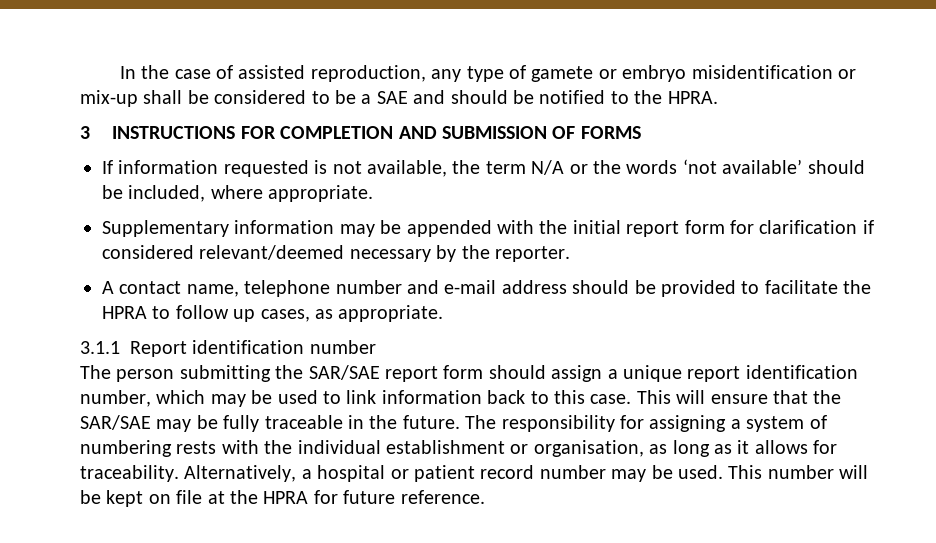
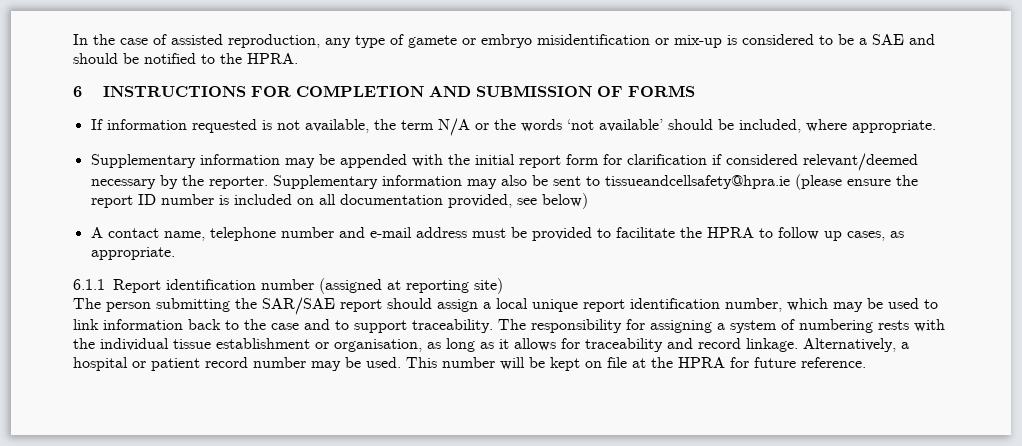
- In the case of assisted reproduction, any type of gamete or embryo misidentification or mix-up shall be considered to be a SAE and should be notified to the HPRA.
+ In the case of assisted reproduction, any type of gamete or embryo misidentification or mix-up is considered to be a SAE and should be notified to the HPRA.
- 3 INSTRUCTIONS FOR COMPLETION AND SUBMISSION OF FORMS
+ 6 INSTRUCTIONS FOR COMPLETION AND SUBMISSION OF FORMS
+ Supplementary information may also be sent to tissueandcellsafety@hpra.ie (please ensure the report ID number is included on all documentation provided, see below)
- A contact name, telephone number and e-mail address should be provided to facilitate the HPRA to follow up cases, as appropriate.
+ A contact name, telephone number and e-mail address must be provided to facilitate the HPRA to follow up cases, as appropriate.
- 3.1.1 Report identification number
+ 6.1.1 Report identification number (assigned at reporting site)
- The person submitting the SAR/SAE report form should assign a unique report identification number, which may be used to link information back to this case. This will ensure that the SAR/SAE may be fully traceable in the future.
+ The person submitting the SAR/SAE report should assign a local unique report identification number, which may be used to link information back to the case and to support traceability.
- The responsibility for assigning a system of numbering rests with the individual establishment or organisation, as long as it allows for traceability.
+ The responsibility for assigning a system of numbering rests with the individual tissue establishment or organisation, as long as it allows for traceability and record linkage.

